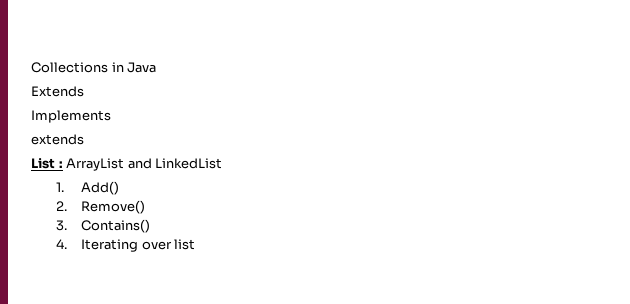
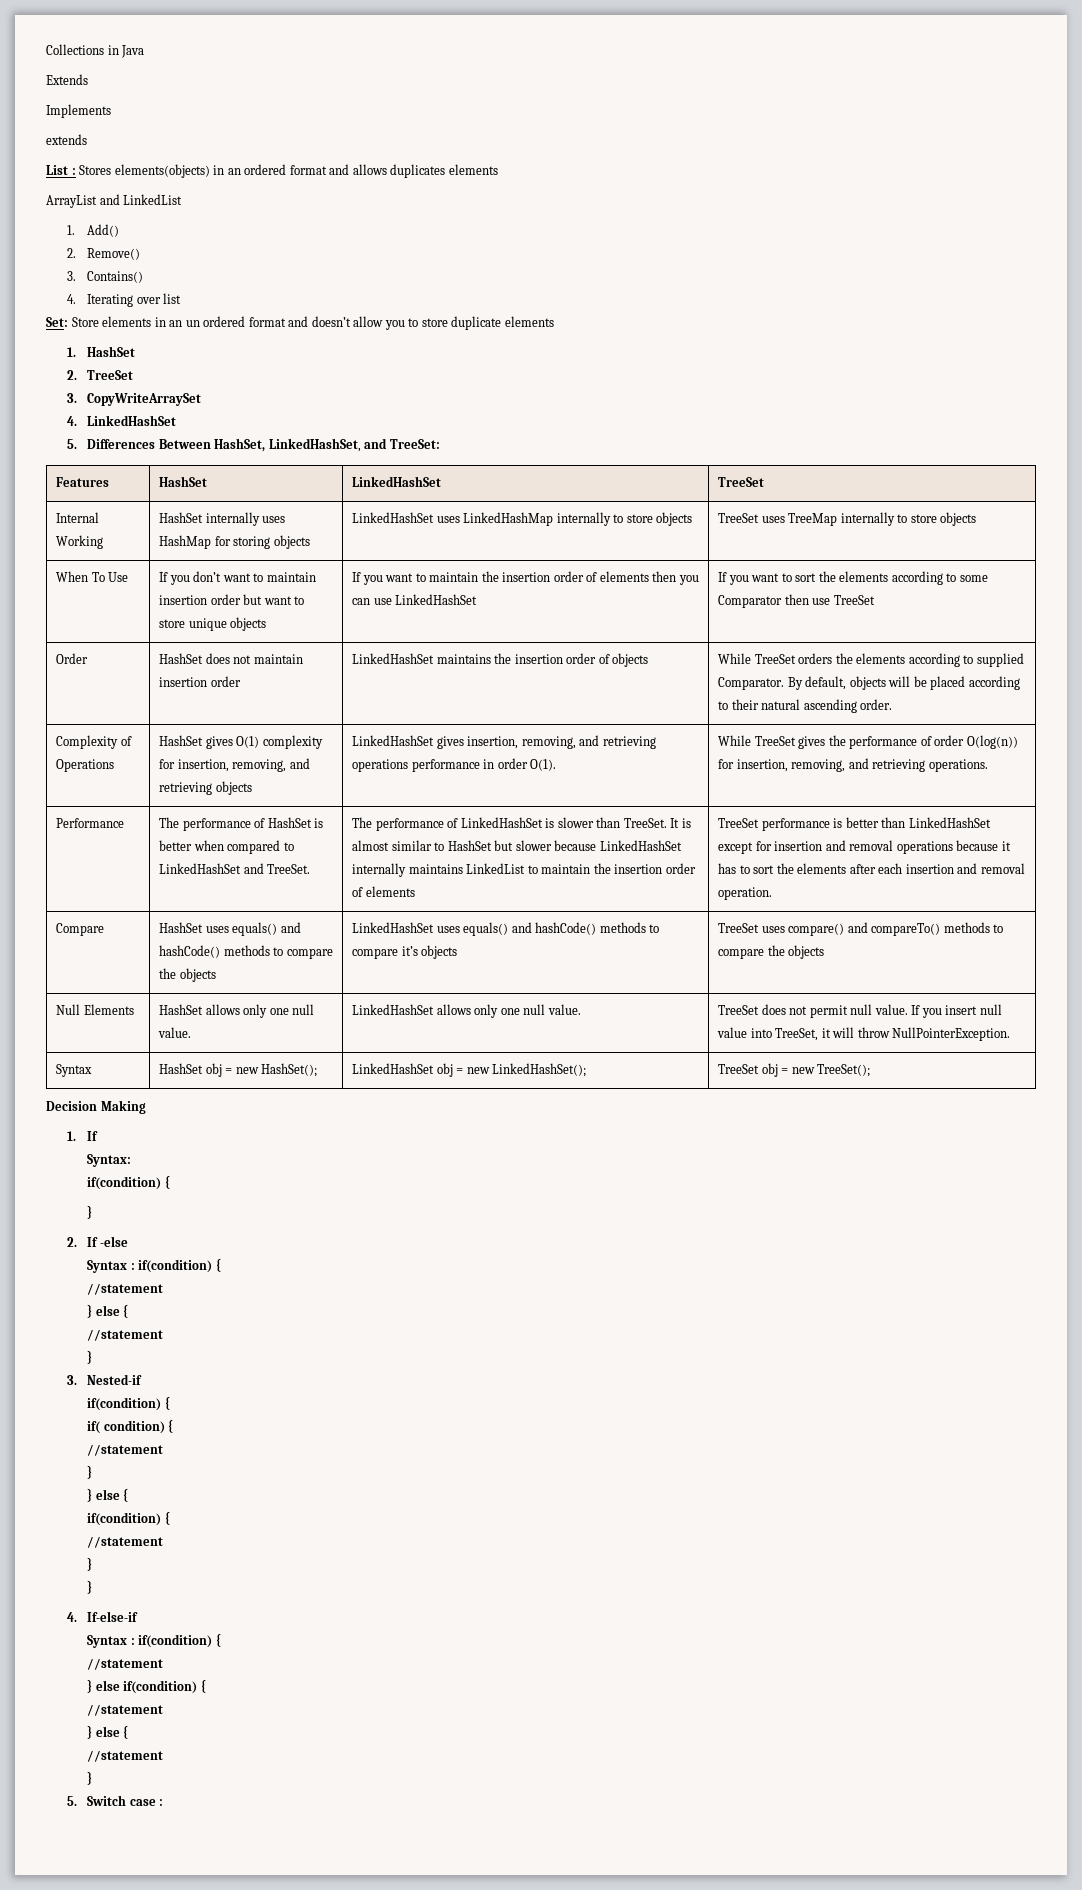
- List : ArrayList and LinkedList
+ List : Stores elements(objects) in an ordered format and allows duplicates elements
+ ArrayList and LinkedList
+ Set: Store elements in an un ordered format and doesn’t allow you to store duplicate elements
+ 1. HashSet
+ 2. TreeSet
+ 3. CopyWriteArraySet
+ 4. LinkedHashSet
+ 5. Differences Between HashSet, LinkedHashSet, and TreeSet:
+ Features | HashSet | LinkedHashSet | TreeSet
+ Internal Working | HashSet internally uses HashMap for storing objects | LinkedHashSet uses LinkedHashMap internally to store objects | TreeSet uses TreeMap internally to store objects
+ When To Use | If you don’t want to maintain insertion order but want to store unique objects | If you want to maintain the insertion order of elements then you can use LinkedHashSet | If you want to sort the elements according to some Comparator then use TreeSet
+ Order | HashSet does not maintain insertion order | LinkedHashSet maintains the insertion order of objects | While TreeSet orders the elements according to supplied Comparator. By default, objects will be placed according to their natural ascending order.
+ Complexity of Operations | HashSet gives O(1) complexity for insertion, removing, and retrieving objects | LinkedHashSet gives insertion, removing, and retrieving operations performance in order O(1). | While TreeSet gives the performance of order O(log(n)) for insertion, removing, and retrieving operations.
+ Performance | The performance of HashSet is better when compared to LinkedHashSet and TreeSet. | The performance of LinkedHashSet is slower than TreeSet. It is almost similar to HashSet but slower because LinkedHashSet internally maintains LinkedList to maintain the insertion order of elements | TreeSet performance is better than LinkedHashSet except for insertion and removal operations because it has to sort the elements after each insertion and removal operation.
+ Compare | HashSet uses equals() and hashCode() methods to compare the objects | LinkedHashSet uses equals() and hashCode() methods to compare it’s objects | TreeSet uses compare() and compareTo() methods to compare the objects
+ Null Elements | HashSet allows only one null value. | LinkedHashSet allows only one null value. | TreeSet does not permit null value. If you insert null value into TreeSet, it will throw NullPointerException.
+ Syntax | HashSet obj = new HashSet(); | LinkedHashSet obj = new LinkedHashSet(); | TreeSet obj = new TreeSet();
+ Decision Making
+ 1. If
+ Syntax:
+ if(condition) {
+ }
+ 2. If -else
+ Syntax : if(condition) {
+ //statement
+ } else {
+ //statement
+ }
+ 3. Nested-if
+ if(condition) {
+ if( condition) {
+ //statement
+ }
+ } else {
+ if(condition) {
+ //statement
+ }
+ }
+ 4. If-else-if
+ Syntax : if(condition) {
+ //statement
+ } else if(condition) {
+ //statement
+ } else {
+ //statement
+ }
+ 5. Switch case :

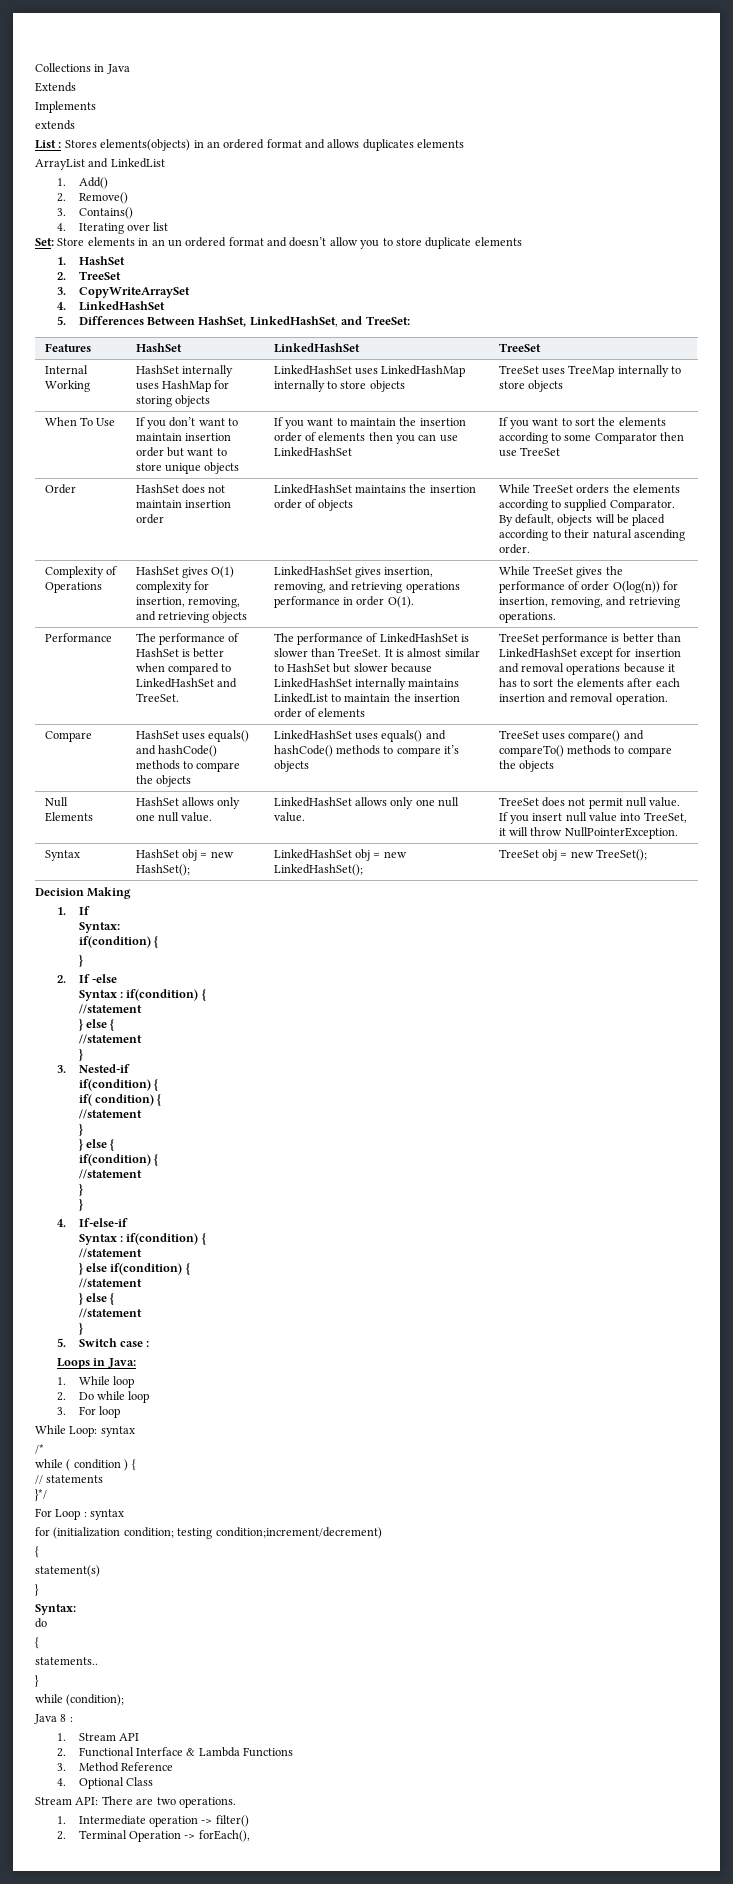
+ Loops in Java:
+ 1. While loop
+ 2. Do while loop
+ 3. For loop
+ While Loop: syntax
+ /*
+ while ( condition ) {
+ // statements
+ }*/
+ For Loop : syntax
+ for (initialization condition; testing condition;increment/decrement)
+ {
+ statement(s)
+ }
+ Syntax:
+ do
+ {
+ statements..
+ }
+ while (condition);
+ Java 8 :
+ 1. Stream API
+ 2. Functional Interface & Lambda Functions
+ 3. Method Reference
+ 4. Optional Class
+ Stream API: There are two operations.
+ 1. Intermediate operation -> filter()
+ 2. Terminal Operation -> forEach(),

